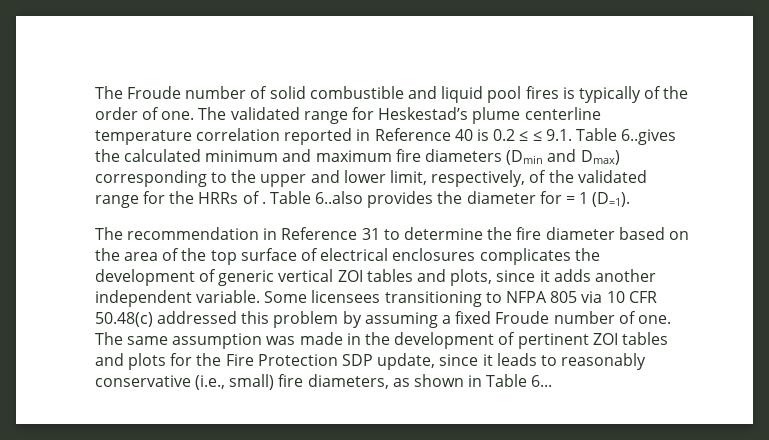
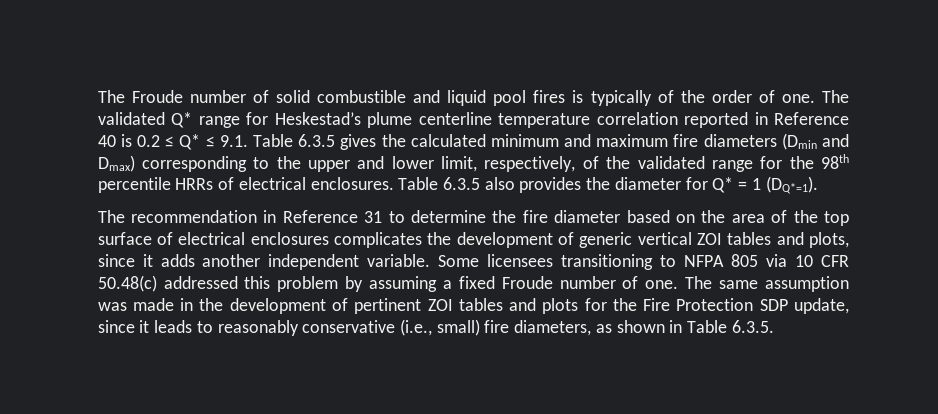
- The validated range for Heskestad’s plume centerline temperature correlation reported in Reference 40 is 0.2 ≤ ≤ 9.1. Table 6..gives the calculated minimum and maximum fire diameters (Dmin and Dmax) corresponding to the upper and lower limit, respectively, of the validated range for the HRRs of . Table 6..also provides the diameter for = 1 (D=1).
+ The validated Q* range for Heskestad’s plume centerline temperature correlation reported in Reference 40 is 0.2 ≤ Q* ≤ 9.1. Table 6.3.5 gives the calculated minimum and maximum fire diameters (Dmin and Dmax) corresponding to the upper and lower limit, respectively, of the validated range for the 98th percentile HRRs of electrical enclosures. Table 6.3.5 also provides the diameter for Q* = 1 (DQ*=1).
- The same assumption was made in the development of pertinent ZOI tables and plots for the Fire Protection SDP update, since it leads to reasonably conservative (i.e., small) fire diameters, as shown in Table 6...
+ The same assumption was made in the development of pertinent ZOI tables and plots for the Fire Protection SDP update, since it leads to reasonably conservative (i.e., small) fire diameters, as shown in Table 6.3.5.

